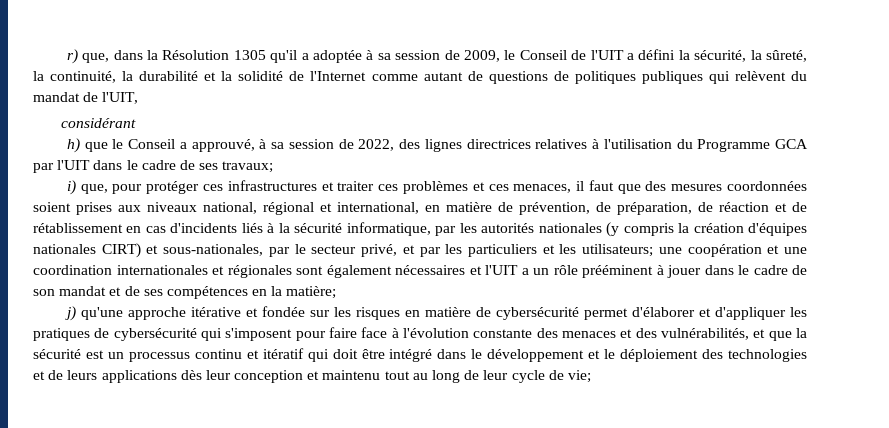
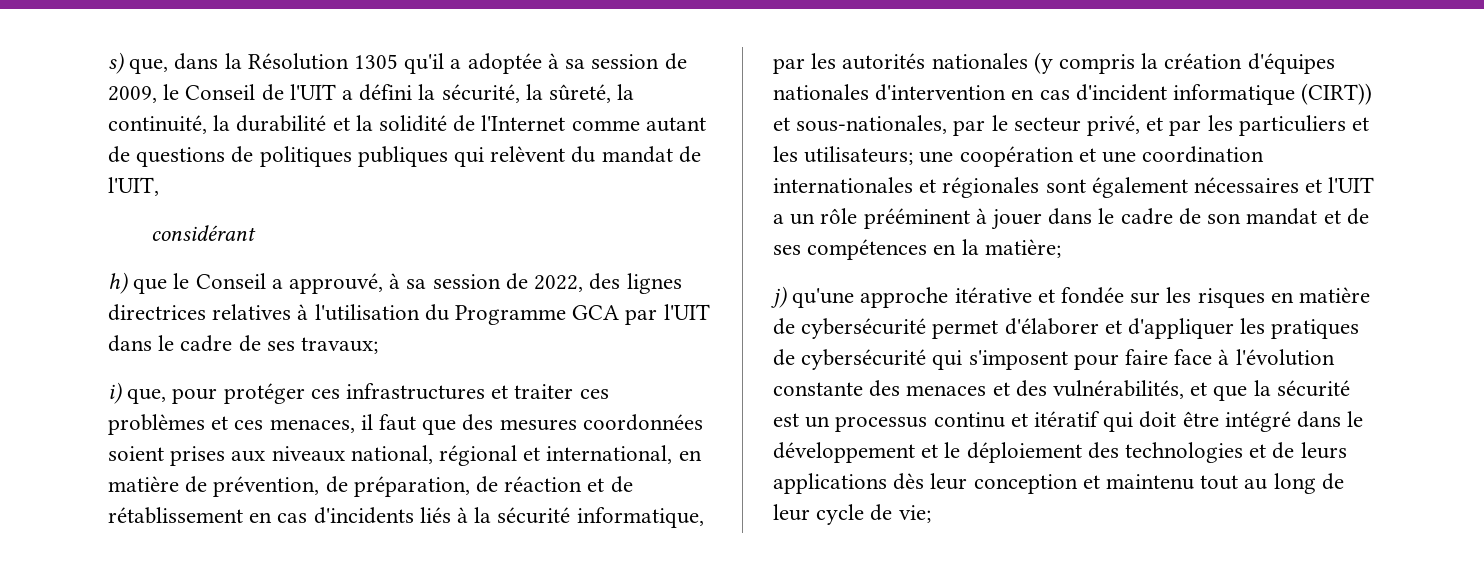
- r) que, dans la Résolution 1305 qu'il a adoptée à sa session de 2009, le Conseil de l'UIT a défini la sécurité, la sûreté, la continuité, la durabilité et la solidité de l'Internet comme autant de questions de politiques publiques qui relèvent du mandat de l'UIT,
+ s) que, dans la Résolution 1305 qu'il a adoptée à sa session de 2009, le Conseil de l'UIT a défini la sécurité, la sûreté, la continuité, la durabilité et la solidité de l'Internet comme autant de questions de politiques publiques qui relèvent du mandat de l'UIT,
- i) que, pour protéger ces infrastructures et traiter ces problèmes et ces menaces, il faut que des mesures coordonnées soient prises aux niveaux national, régional et international, en matière de prévention, de préparation, de réaction et de rétablissement en cas d'incidents liés à la sécurité informatique, par les autorités nationales (y compris la création d'équipes nationales CIRT) et sous-nationales, par le secteur privé, et par les particuliers et les utilisateurs;
+ i) que, pour protéger ces infrastructures et traiter ces problèmes et ces menaces, il faut que des mesures coordonnées soient prises aux niveaux national, régional et international, en matière de prévention, de préparation, de réaction et de rétablissement en cas d'incidents liés à la sécurité informatique, par les autorités nationales (y compris la création d'équipes nationales d'intervention en cas d'incident informatique (CIRT)) et sous-nationales, par le secteur privé, et par les particuliers et les utilisateurs;

